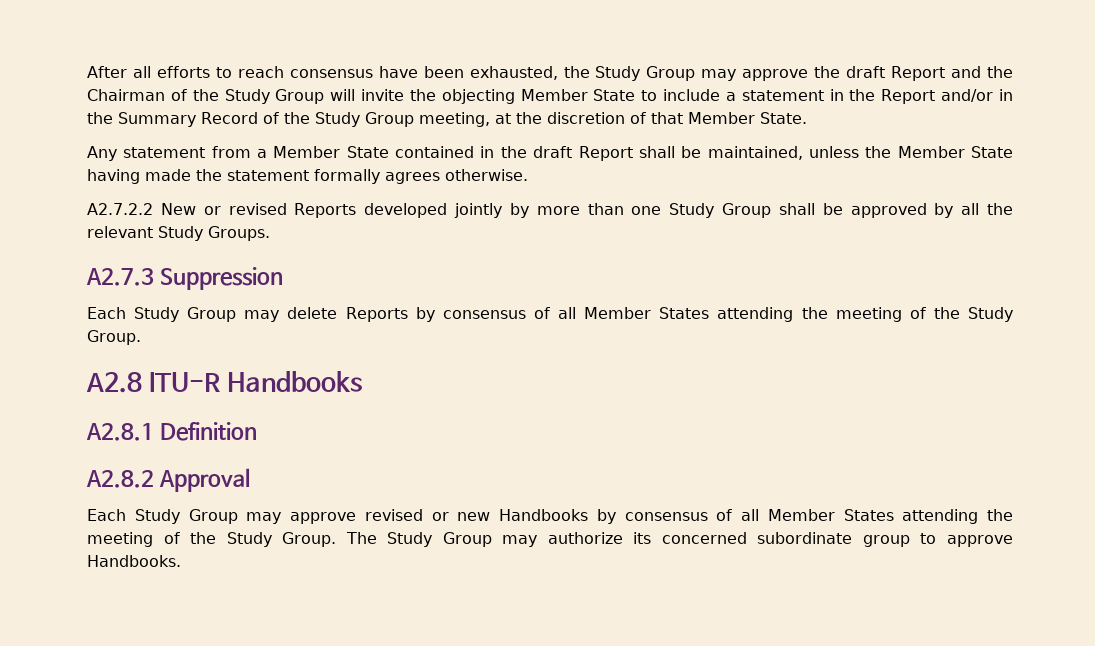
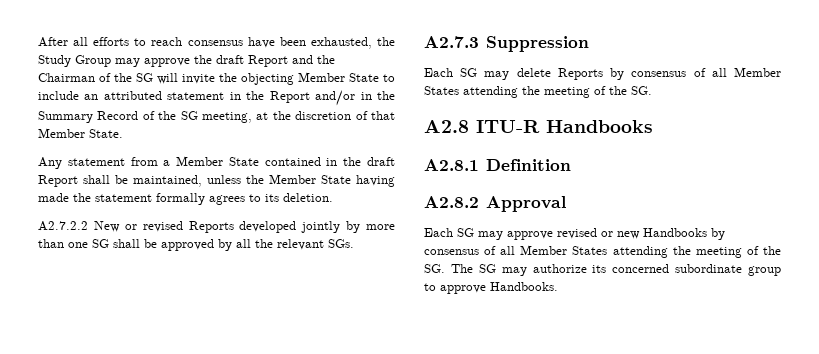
- After all efforts to reach consensus have been exhausted, the Study Group may approve the draft Report and the Chairman of the Study Group will invite the objecting Member State to include a statement in the Report and/or in the Summary Record of the Study Group meeting, at the discretion of that Member State.
+ After all efforts to reach consensus have been exhausted, the Study Group may approve the draft Report and the Chairman of the SG will invite the objecting Member State to include an attributed statement in the Report and/or in the Summary Record of the SG meeting, at the discretion of that Member State.
- Any statement from a Member State contained in the draft Report shall be maintained, unless the Member State having made the statement formally agrees otherwise.
+ Any statement from a Member State contained in the draft Report shall be maintained, unless the Member State having made the statement formally agrees to its deletion.
- A2.7.2.2 New or revised Reports developed jointly by more than one Study Group shall be approved by all the relevant Study Groups.
+ A2.7.2.2 New or revised Reports developed jointly by more than one SG shall be approved by all the relevant SGs.
- Each Study Group may delete Reports by consensus of all Member States attending the meeting of the Study Group.
+ Each SG may delete Reports by consensus of all Member States attending the meeting of the SG.
- Each Study Group may approve revised or new Handbooks by consensus of all Member States attending the meeting of the Study Group. The Study Group may authorize its concerned subordinate group to approve Handbooks.
+ Each SG may approve revised or new Handbooks by consensus of all Member States attending the meeting of the SG. The SG may authorize its concerned subordinate group to approve Handbooks.

